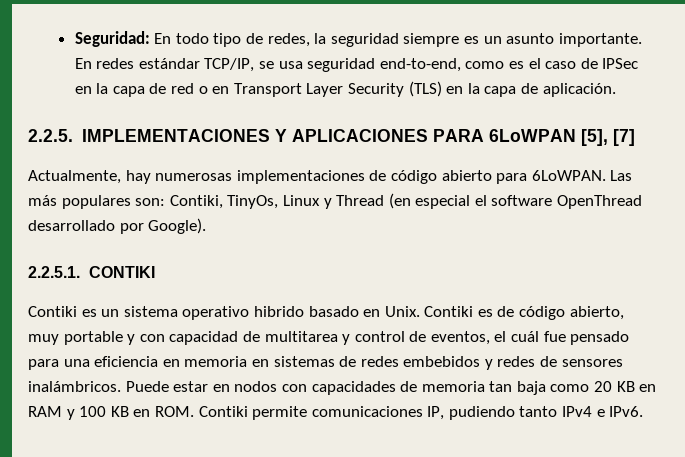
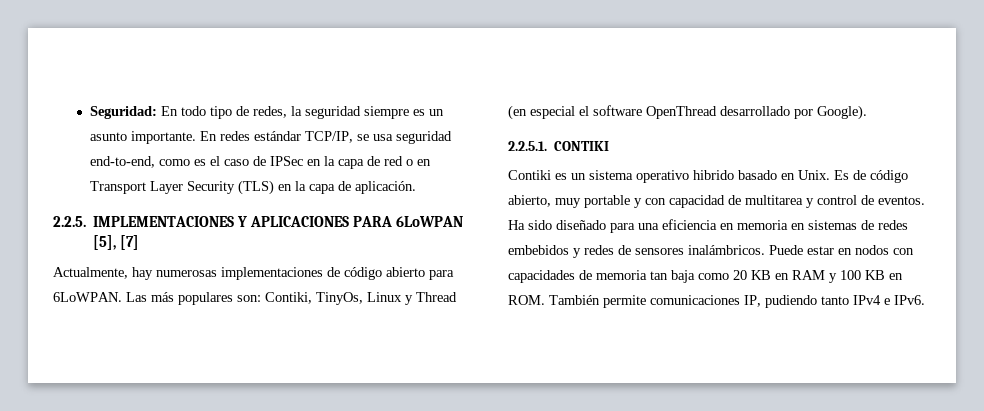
- Contiki es de código abierto, muy portable y con capacidad de multitarea y control de eventos, el cuál fue pensado para una eficiencia en memoria en sistemas de redes embebidos y redes de sensores inalámbricos.
+ Es de código abierto, muy portable y con capacidad de multitarea y control de eventos. Ha sido diseñado para una eficiencia en memoria en sistemas de redes embebidos y redes de sensores inalámbricos.
- Puede estar en nodos con capacidades de memoria tan baja como 20 KB en RAM y 100 KB en ROM. Contiki permite comunicaciones IP, pudiendo tanto IPv4 e IPv6.
+ Puede estar en nodos con capacidades de memoria tan baja como 20 KB en RAM y 100 KB en ROM. También permite comunicaciones IP, pudiendo tanto IPv4 e IPv6.

